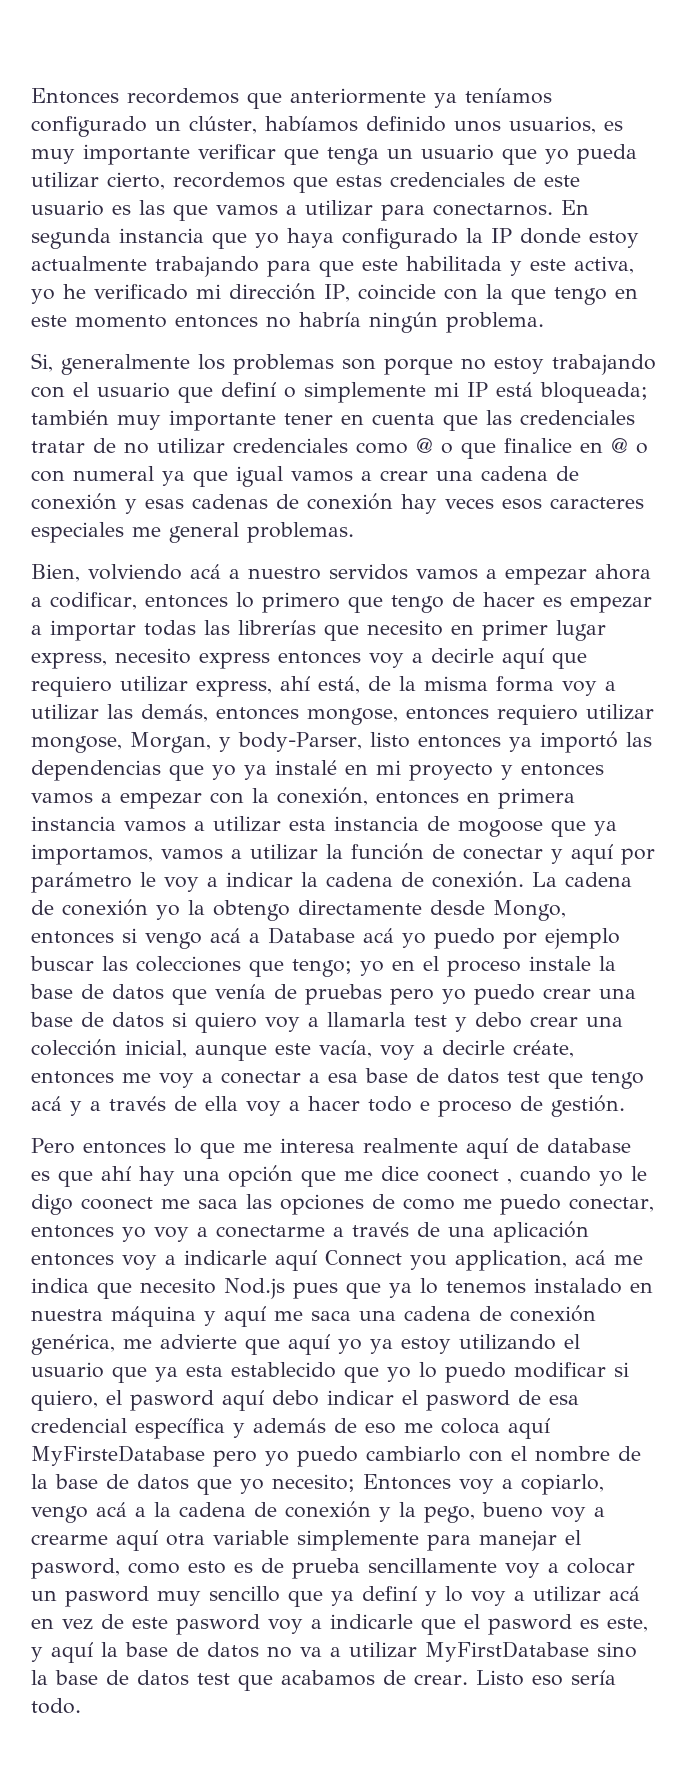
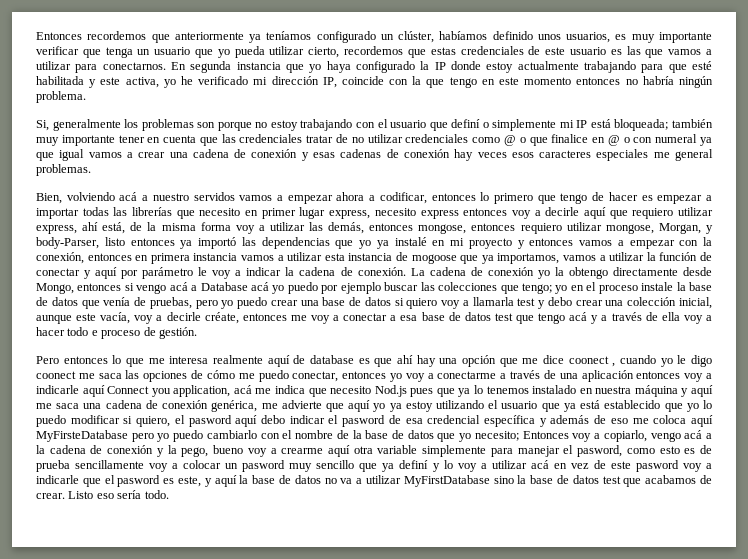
- En segunda instancia que yo haya configurado la IP donde estoy actualmente trabajando para que este habilitada y este activa, yo he verificado mi dirección IP, coincide con la que tengo en este momento entonces no habría ningún problema.
+ En segunda instancia que yo haya configurado la IP donde estoy actualmente trabajando para que esté habilitada y este activa, yo he verificado mi dirección IP, coincide con la que tengo en este momento entonces no habría ningún problema.
- yo en el proceso instale la base de datos que venía de pruebas pero yo puedo crear una base de datos si quiero voy a llamarla test y debo crear una colección inicial, aunque este vacía, voy a decirle créate, entonces me voy a conectar a esa base de datos test que tengo acá y a través de ella voy a hacer todo e proceso de gestión.
+ yo en el proceso instale la base de datos que venía de pruebas, pero yo puedo crear una base de datos si quiero voy a llamarla test y debo crear una colección inicial, aunque este vacía, voy a decirle créate, entonces me voy a conectar a esa base de datos test que tengo acá y a través de ella voy a hacer todo e proceso de gestión.
- Pero entonces lo que me interesa realmente aquí de database es que ahí hay una opción que me dice coonect , cuando yo le digo coonect me saca las opciones de como me puedo conectar, entonces yo voy a conectarme a través de una aplicación entonces voy a indicarle aquí Connect you application, acá me indica que necesito Nod.js pues que ya lo tenemos instalado en nuestra máquina y aquí me saca una cadena de conexión genérica, me advierte que aquí yo ya estoy utilizando el usuario que ya esta establecido que yo lo puedo modificar si quiero, el pasword aquí debo indicar el pasword de esa credencial específica y además de eso me coloca aquí MyFirsteDatabase pero yo puedo cambiarlo con el nombre de la base de datos que yo necesito;
+ Pero entonces lo que me interesa realmente aquí de database es que ahí hay una opción que me dice coonect , cuando yo le digo coonect me saca las opciones de cómo me puedo conectar, entonces yo voy a conectarme a través de una aplicación entonces voy a indicarle aquí Connect you application, acá me indica que necesito Nod.js pues que ya lo tenemos instalado en nuestra máquina y aquí me saca una cadena de conexión genérica, me advierte que aquí yo ya estoy utilizando el usuario que ya está establecido que yo lo puedo modificar si quiero, el pasword aquí debo indicar el pasword de esa credencial específica y además de eso me coloca aquí MyFirsteDatabase pero yo puedo cambiarlo con el nombre de la base de datos que yo necesito;

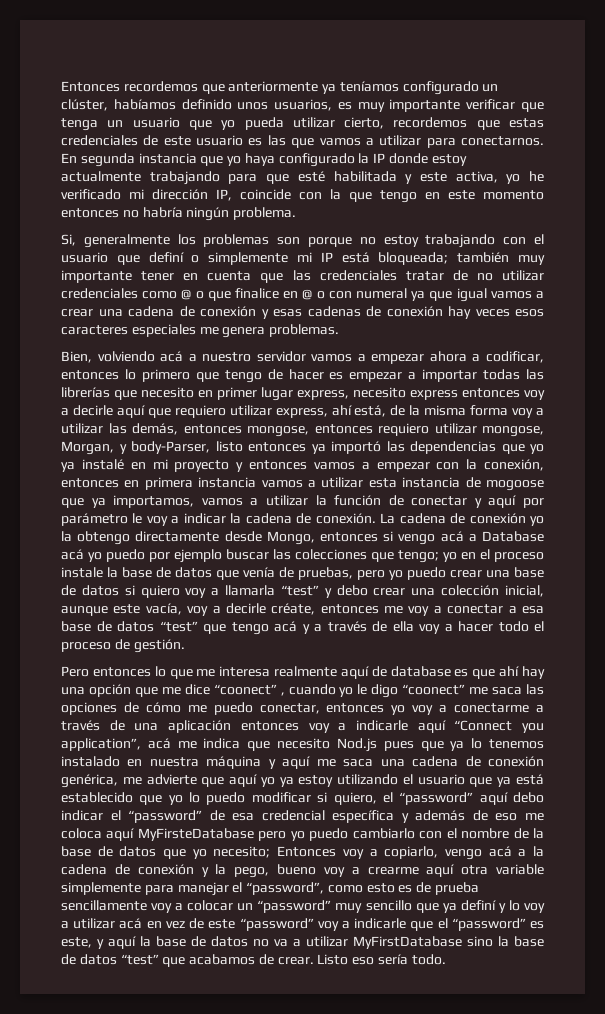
- también muy importante tener en cuenta que las credenciales tratar de no utilizar credenciales como @ o que finalice en @ o con numeral ya que igual vamos a crear una cadena de conexión y esas cadenas de conexión hay veces esos caracteres especiales me general problemas.
+ también muy importante tener en cuenta que las credenciales tratar de no utilizar credenciales como @ o que finalice en @ o con numeral ya que igual vamos a crear una cadena de conexión y esas cadenas de conexión hay veces esos caracteres especiales me genera problemas.
- Bien, volviendo acá a nuestro servidos vamos a empezar ahora a codificar, entonces lo primero que tengo de hacer es empezar a importar todas las librerías que necesito en primer lugar express, necesito express entonces voy a decirle aquí que requiero utilizar express, ahí está, de la misma forma voy a utilizar las demás, entonces mongose, entonces requiero utilizar mongose, Morgan, y body-Parser, listo entonces ya importó las dependencias que yo ya instalé en mi proyecto y entonces vamos a empezar con la conexión, entonces en primera instancia vamos a utilizar esta instancia de mogoose que ya importamos, vamos a utilizar la función de conectar y aquí por parámetro le voy a indicar la cadena de conexión.
+ Bien, volviendo acá a nuestro servidor vamos a empezar ahora a codificar, entonces lo primero que tengo de hacer es empezar a importar todas las librerías que necesito en primer lugar express, necesito express entonces voy a decirle aquí que requiero utilizar express, ahí está, de la misma forma voy a utilizar las demás, entonces mongose, entonces requiero utilizar mongose, Morgan, y body-Parser, listo entonces ya importó las dependencias que yo ya instalé en mi proyecto y entonces vamos a empezar con la conexión, entonces en primera instancia vamos a utilizar esta instancia de mogoose que ya importamos, vamos a utilizar la función de conectar y aquí por parámetro le voy a indicar la cadena de conexión.
- yo en el proceso instale la base de datos que venía de pruebas, pero yo puedo crear una base de datos si quiero voy a llamarla test y debo crear una colección inicial, aunque este vacía, voy a decirle créate, entonces me voy a conectar a esa base de datos test que tengo acá y a través de ella voy a hacer todo e proceso de gestión.
+ yo en el proceso instale la base de datos que venía de pruebas, pero yo puedo crear una base de datos si quiero voy a llamarla “test” y debo crear una colección inicial, aunque este vacía, voy a decirle créate, entonces me voy a conectar a esa base de datos “test” que tengo acá y a través de ella voy a hacer todo el proceso de gestión.
- Pero entonces lo que me interesa realmente aquí de database es que ahí hay una opción que me dice coonect , cuando yo le digo coonect me saca las opciones de cómo me puedo conectar, entonces yo voy a conectarme a través de una aplicación entonces voy a indicarle aquí Connect you application, acá me indica que necesito Nod.js pues que ya lo tenemos instalado en nuestra máquina y aquí me saca una cadena de conexión genérica, me advierte que aquí yo ya estoy utilizando el usuario que ya está establecido que yo lo puedo modificar si quiero, el pasword aquí debo indicar el pasword de esa credencial específica y además de eso me coloca aquí MyFirsteDatabase pero yo puedo cambiarlo con el nombre de la base de datos que yo necesito;
+ Pero entonces lo que me interesa realmente aquí de database es que ahí hay una opción que me dice “coonect” , cuando yo le digo “coonect” me saca las opciones de cómo me puedo conectar, entonces yo voy a conectarme a través de una aplicación entonces voy a indicarle aquí “Connect you application”, acá me indica que necesito Nod.js pues que ya lo tenemos instalado en nuestra máquina y aquí me saca una cadena de conexión genérica, me advierte que aquí yo ya estoy utilizando el usuario que ya está establecido que yo lo puedo modificar si quiero, el “password” aquí debo indicar el “password” de esa credencial específica y además de eso me coloca aquí MyFirsteDatabase pero yo puedo cambiarlo con el nombre de la base de datos que yo necesito;
- Entonces voy a copiarlo, vengo acá a la cadena de conexión y la pego, bueno voy a crearme aquí otra variable simplemente para manejar el pasword, como esto es de prueba sencillamente voy a colocar un pasword muy sencillo que ya definí y lo voy a utilizar acá en vez de este pasword voy a indicarle que el pasword es este, y aquí la base de datos no va a utilizar MyFirstDatabase sino la base de datos test que acabamos de crear.
+ Entonces voy a copiarlo, vengo acá a la cadena de conexión y la pego, bueno voy a crearme aquí otra variable simplemente para manejar el “password”, como esto es de prueba sencillamente voy a colocar un “password” muy sencillo que ya definí y lo voy a utilizar acá en vez de este “password” voy a indicarle que el “password” es este, y aquí la base de datos no va a utilizar MyFirstDatabase sino la base de datos “test” que acabamos de crear.

